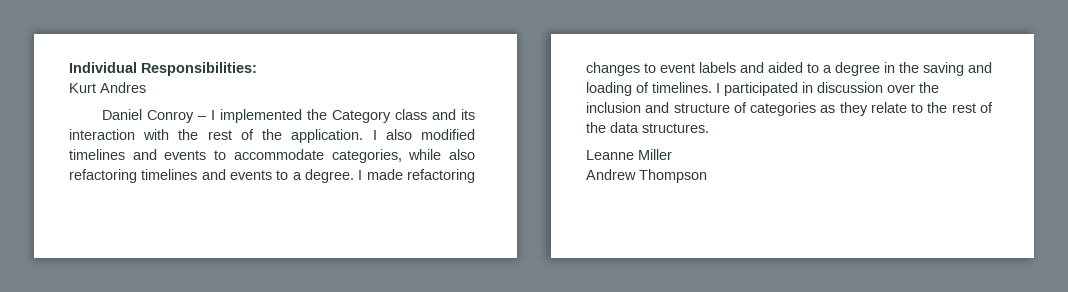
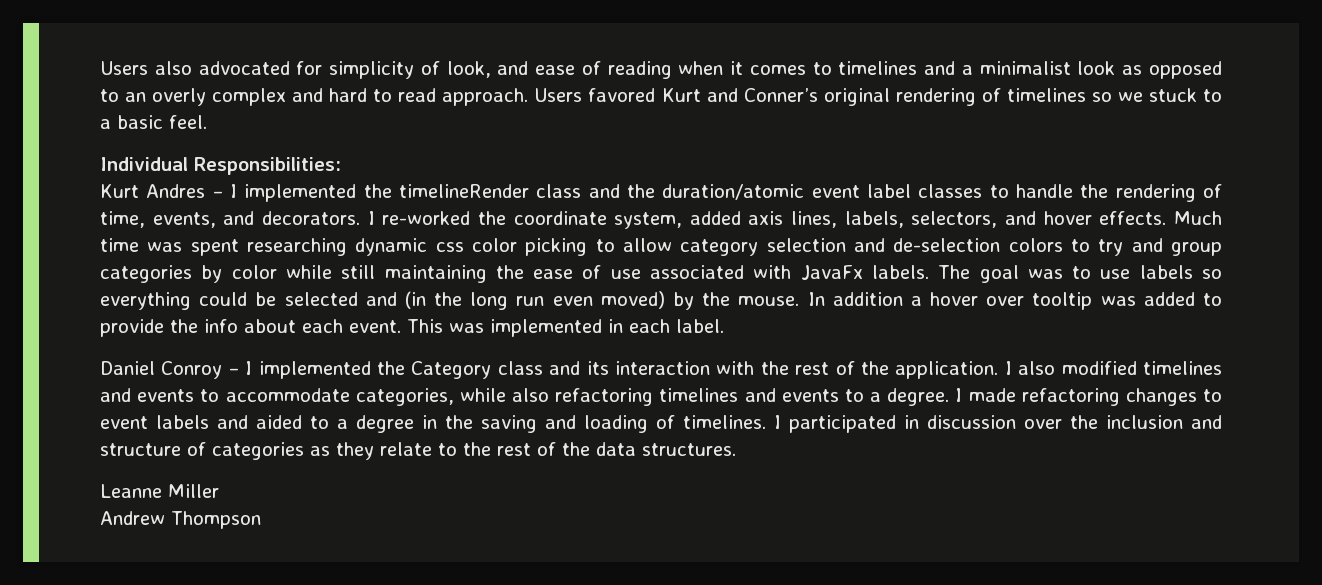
+ Users also advocated for simplicity of look, and ease of reading when it comes to timelines and a minimalist look as opposed to an overly complex and hard to read approach. Users favored Kurt and Conner’s original rendering of timelines so we stuck to a basic feel.
  Individual Responsibilities:
- Kurt Andres
+ Kurt Andres – I implemented the timelineRender class and the duration/atomic event label classes to handle the rendering of time, events, and decorators. I re-worked the coordinate system, added axis lines, labels, selectors, and hover effects. Much time was spent researching dynamic css color picking to allow category selection and de-selection colors to try and group categories by color while still maintaining the ease of use associated with JavaFx labels. The goal was to use labels so everything could be selected and (in the long run even moved) by the mouse. In addition a hover over tooltip was added to provide the info about each event. This was implemented in each label.

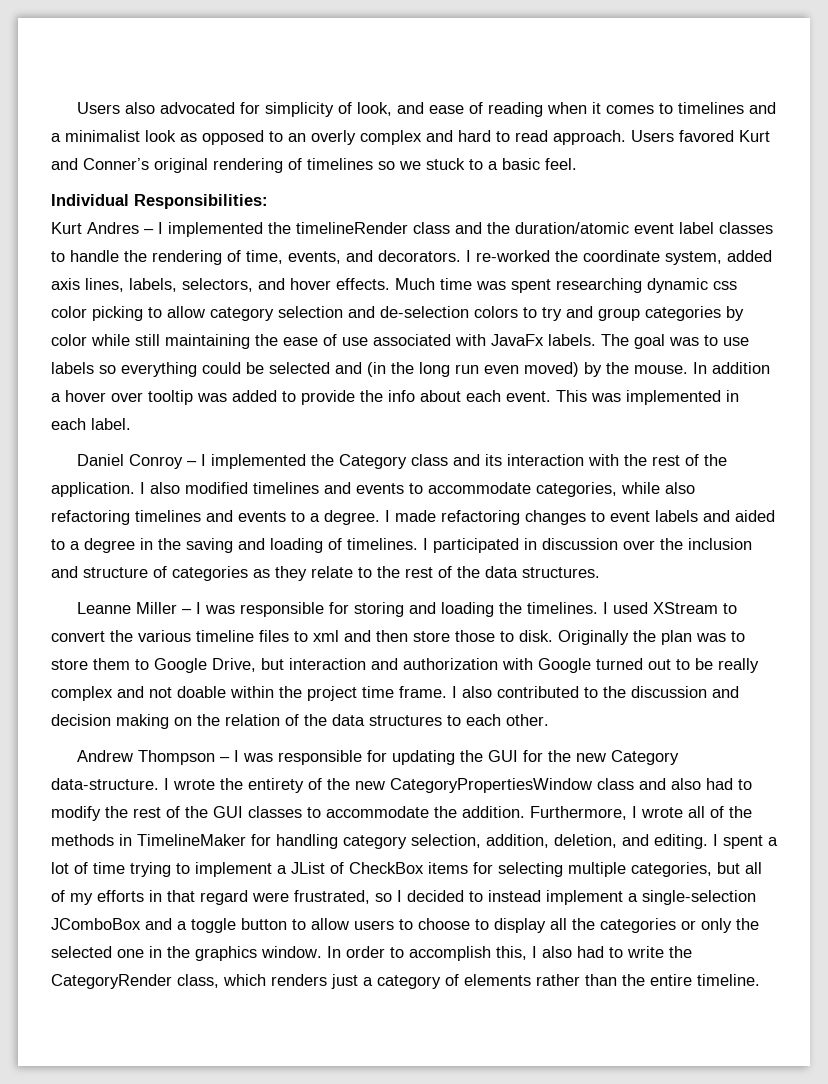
- Leanne Miller
- Andrew Thompson
+ Leanne Miller – I was responsible for storing and loading the timelines. I used XStream to convert the various timeline files to xml and then store those to disk. Originally the plan was to store them to Google Drive, but interaction and authorization with Google turned out to be really complex and not doable within the project time frame. I also contributed to the discussion and decision making on the relation of the data structures to each other.
+ Andrew Thompson – I was responsible for updating the GUI for the new Category data-structure. I wrote the entirety of the new CategoryPropertiesWindow class and also had to modify the rest of the GUI classes to accommodate the addition. Furthermore, I wrote all of the methods in TimelineMaker for handling category selection, addition, deletion, and editing. I spent a lot of time trying to implement a JList of CheckBox items for selecting multiple categories, but all of my efforts in that regard were frustrated, so I decided to instead implement a single-selection JComboBox and a toggle button to allow users to choose to display all the categories or only the selected one in the graphics window. In order to accomplish this, I also had to write the CategoryRender class, which renders just a category of elements rather than the entire timeline.

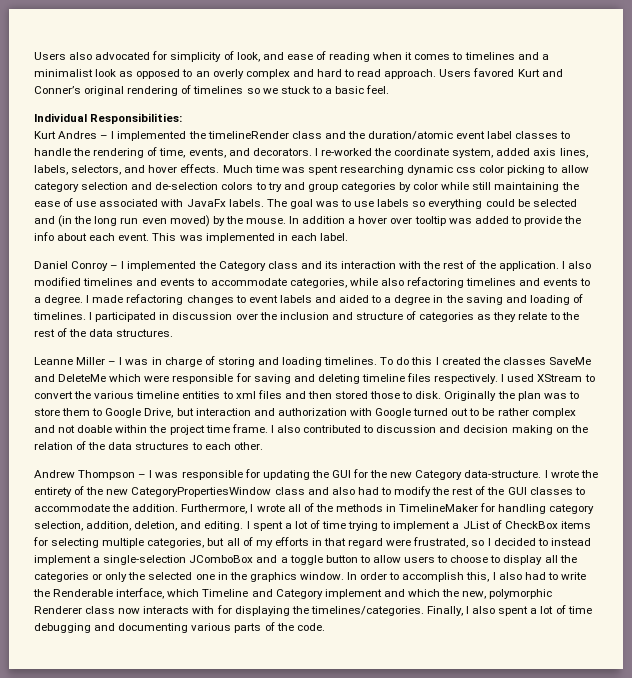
- Leanne Miller – I was responsible for storing and loading the timelines.
+ Leanne Miller – I was in charge of storing and loading timelines. To do this I created the classes SaveMe and DeleteMe which were responsible for saving and deleting timeline files respectively.
- I used XStream to convert the various timeline files to xml and then store those to disk.
+ I used XStream to convert the various timeline entities to xml files and then stored those to disk.
- Originally the plan was to store them to Google Drive, but interaction and authorization with Google turned out to be really complex and not doable within the project time frame.
+ Originally the plan was to store them to Google Drive, but interaction and authorization with Google turned out to be rather complex and not doable within the project time frame.
- I also contributed to the discussion and decision making on the relation of the data structures to each other.
+ I also contributed to discussion and decision making on the relation of the data structures to each other.
- In order to accomplish this, I also had to write the CategoryRender class, which renders just a category of elements rather than the entire timeline.
+ In order to accomplish this, I also had to write the Renderable interface, which Timeline and Category implement and which the new, polymorphic Renderer class now interacts with for displaying the timelines/categories. Finally, I also spent a lot of time debugging and documenting various parts of the code.

